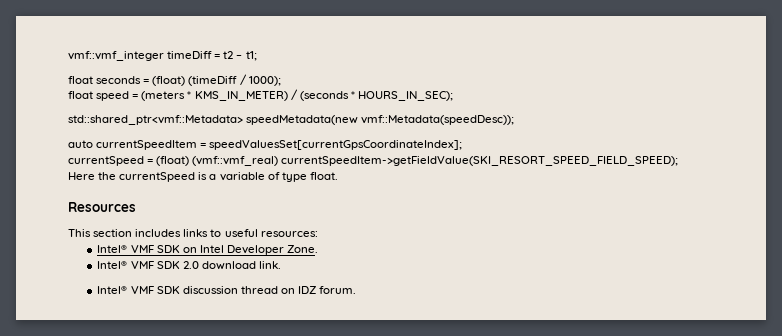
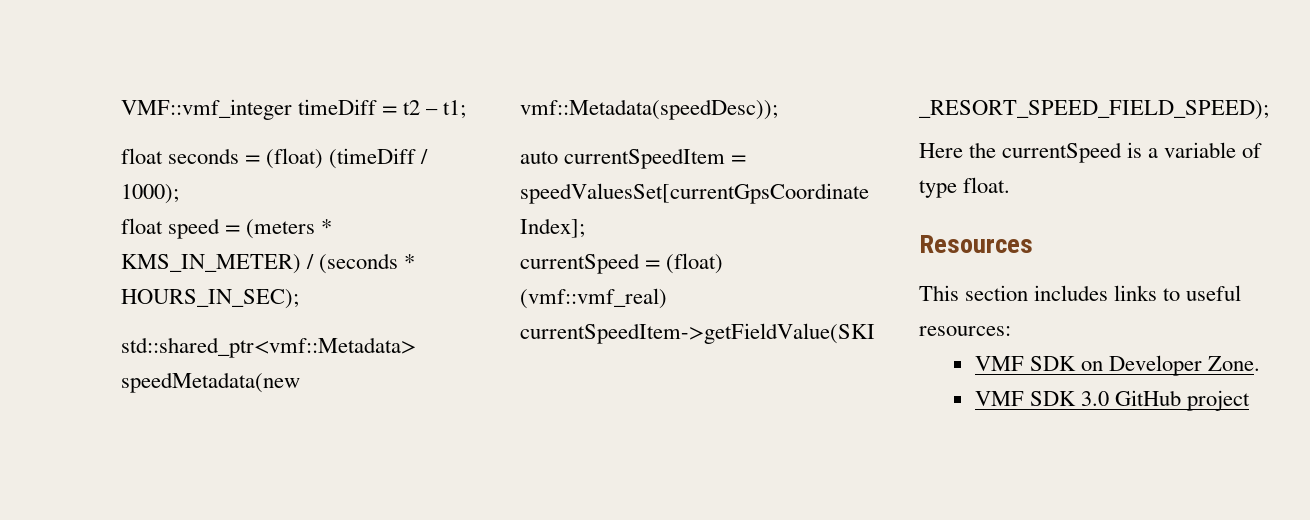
- vmf::vmf_integer timeDiff = t2 – t1;
+ VMF::vmf_integer timeDiff = t2 – t1;
- Intel® VMF SDK on Intel Developer Zone.
+ VMF SDK on Developer Zone.
- Intel® VMF SDK 2.0 download link.
- Intel® VMF SDK discussion thread on IDZ forum.
+ VMF SDK 3.0 GitHub project

